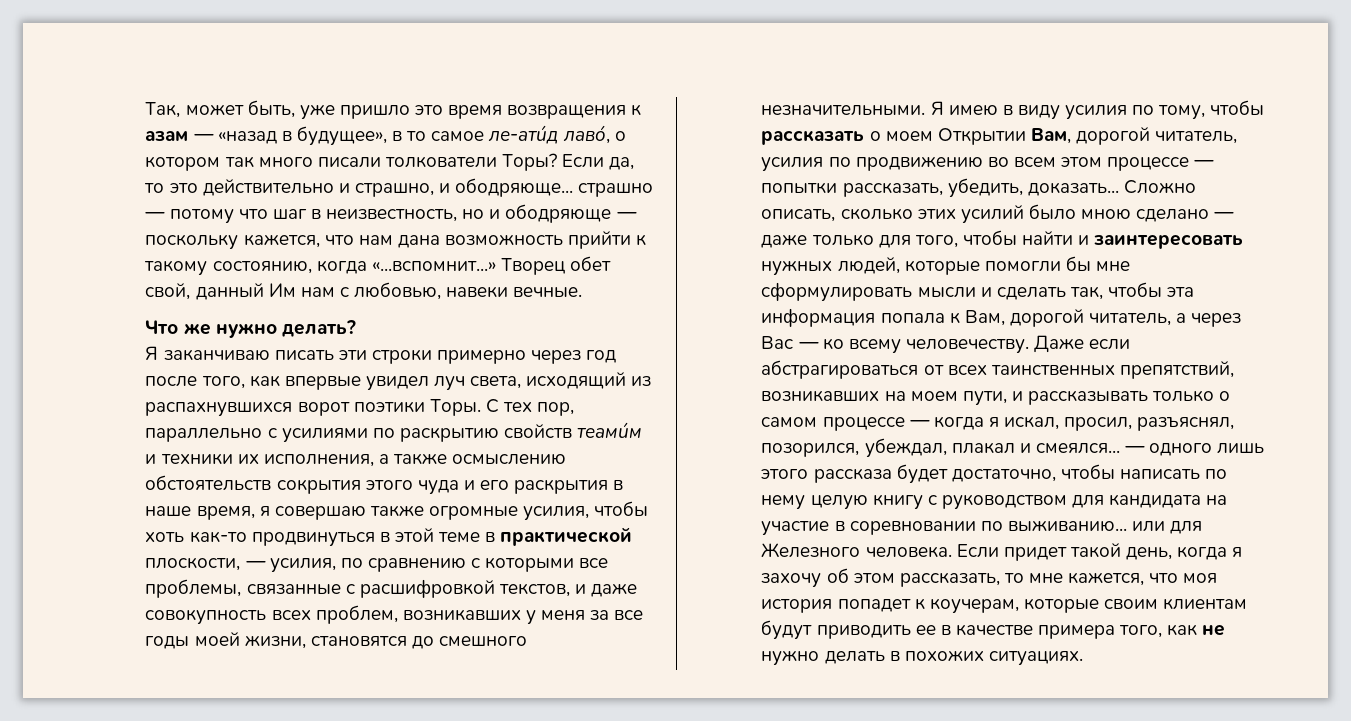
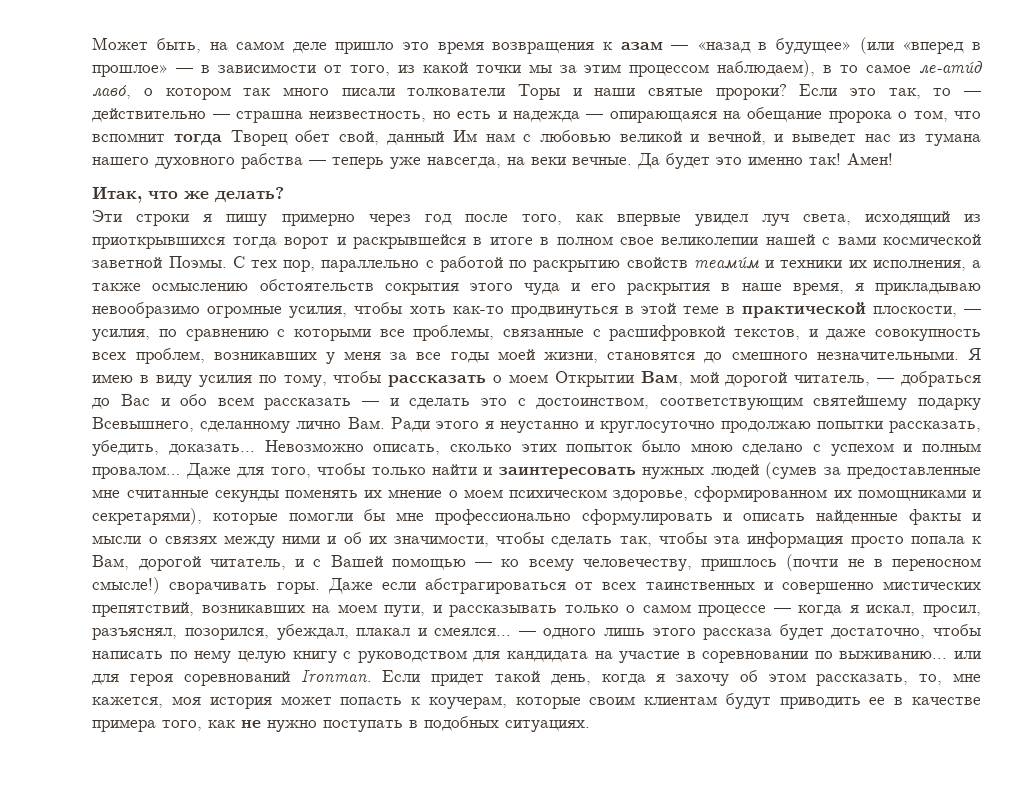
- Так, может быть, уже пришло это время возвращения к азам — «назад в будущее», в то самое ле-атúд лавó, о котором так много писали толкователи Торы? Если да, то это действительно и страшно, и ободряюще... страшно — потому что шаг в неизвестность, но и ободряюще — поскольку кажется, что нам дана возможность прийти к такому состоянию, когда «...вспомнит...» Творец обет свой, данный Им нам с любовью, навеки вечные.
- Что же нужно делать?
- Я заканчиваю писать эти строки примерно через год после того, как впервые увидел луч света, исходящий из распахнувшихся ворот поэтики Торы.
+ Может быть, на самом деле пришло это время возвращения к азам — «назад в будущее» (или «вперед в прошлое» — в зависимости от того, из какой точки мы за этим процессом наблюдаем), в то самое ле-атúд лавó, о котором так много писали толкователи Торы и наши святые пророки? Если это так, то — действительно — страшна неизвестность, но есть и надежда — опирающаяся на обещание пророка о том, что вспомнит тогда Творец обет свой, данный Им нам с любовью великой и вечной, и выведет нас из тумана нашего духовного рабства — теперь уже навсегда, на веки вечные. Да будет это именно так! Амен!
+ Итак, что же делать?
+ Эти строки я пишу примерно через год после того, как впервые увидел луч света, исходящий из приоткрывшихся тогда ворот и раскрывшейся в итоге в полном свое великолепии нашей с вами космической заветной Поэмы.
- С тех пор, параллельно с усилиями по раскрытию свойств теамúм и техники их исполнения, а также осмыслению обстоятельств сокрытия этого чуда и его раскрытия в наше время, я совершаю также огромные усилия, чтобы хоть как-то продвинуться в этой теме в практической плоскости, — усилия, по сравнению с которыми все проблемы, связанные с расшифровкой текстов, и даже совокупность всех проблем, возникавших у меня за все годы моей жизни, становятся до смешного незначительными.
+ С тех пор, параллельно с работой по раскрытию свойств теамúм и техники их исполнения, а также осмыслению обстоятельств сокрытия этого чуда и его раскрытия в наше время, я прикладываю невообразимо огромные усилия, чтобы хоть как-то продвинуться в этой теме в практической плоскости, — усилия, по сравнению с которыми все проблемы, связанные с расшифровкой текстов, и даже совокупность всех проблем, возникавших у меня за все годы моей жизни, становятся до смешного незначительными.
- Я имею в виду усилия по тому, чтобы рассказать о моем Открытии Вам, дорогой читатель, усилия по продвижению во всем этом процессе — попытки рассказать, убедить, доказать...
+ Я имею в виду усилия по тому, чтобы рассказать о моем Открытии Вам, мой дорогой читатель, — добраться до Вас и обо всем рассказать — и сделать это с достоинством, соответствующим святейшему подарку Всевышнего, сделанному лично Вам. Ради этого я неустанно и круглосуточно продолжаю попытки рассказать, убедить, доказать...
- Сложно описать, сколько этих усилий было мною сделано — даже только для того, чтобы найти и заинтересовать нужных людей, которые помогли бы мне сформулировать мысли и сделать так, чтобы эта информация попала к Вам, дорогой читатель, а через Вас — ко всему человечеству.
+ Невозможно описать, сколько этих попыток было мною сделано с успехом и полным провалом… Даже для того, чтобы только найти и заинтересовать нужных людей (сумев за предоставленные мне считанные секунды поменять их мнение о моем психическом здоровье, сформированном их помощниками и секретарями), которые помогли бы мне профессионально сформулировать и описать найденные факты и мысли о связях между ними и об их значимости, чтобы сделать так, чтобы эта информация просто попала к Вам, дорогой читатель, и с Вашей помощью — ко всему человечеству, пришлось (почти не в переносном смысле!) сворачивать горы.
- Даже если абстрагироваться от всех таинственных препятствий, возникавших на моем пути, и рассказывать только о самом процессе — когда я искал, просил, разъяснял, позорился, убеждал, плакал и смеялся...
+ Даже если абстрагироваться от всех таинственных и совершенно мистических препятствий, возникавших на моем пути, и рассказывать только о самом процессе — когда я искал, просил, разъяснял, позорился, убеждал, плакал и смеялся...
- — одного лишь этого рассказа будет достаточно, чтобы написать по нему целую книгу с руководством для кандидата на участие в соревновании по выживанию... или для Железного человека.
+ — одного лишь этого рассказа будет достаточно, чтобы написать по нему целую книгу с руководством для кандидата на участие в соревновании по выживанию... или для героя соревнований Ironman.
- Если придет такой день, когда я захочу об этом рассказать, то мне кажется, что моя история попадет к коучерам, которые своим клиентам будут приводить ее в качестве примера того, как не нужно делать в похожих ситуациях.
+ Если придет такой день, когда я захочу об этом рассказать, то, мне кажется, моя история может попасть к коучерам, которые своим клиентам будут приводить ее в качестве примера того, как не нужно поступать в подобных ситуациях.

